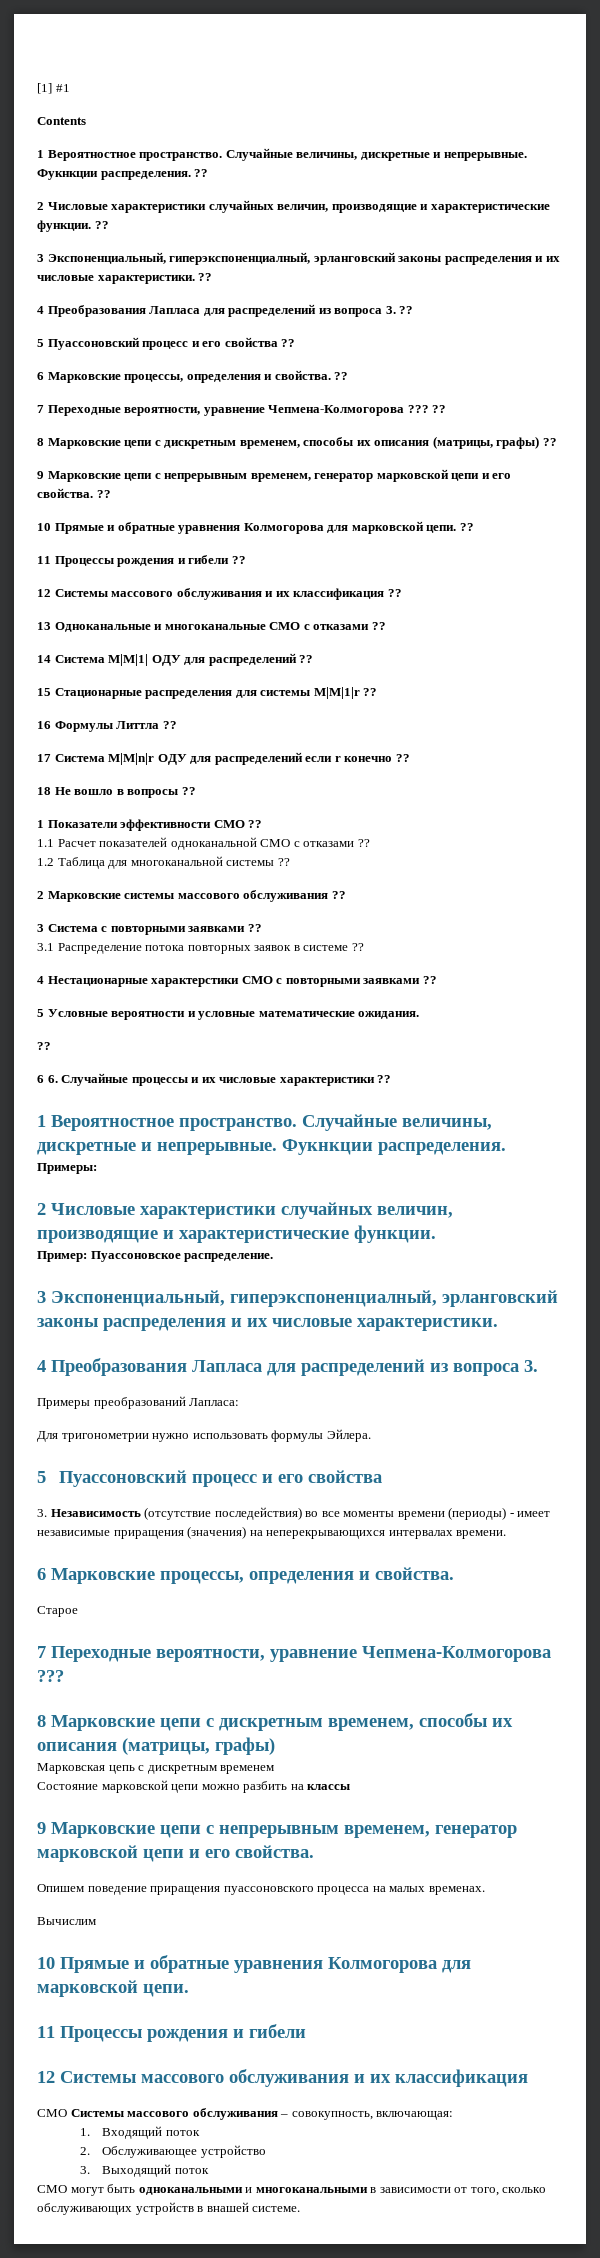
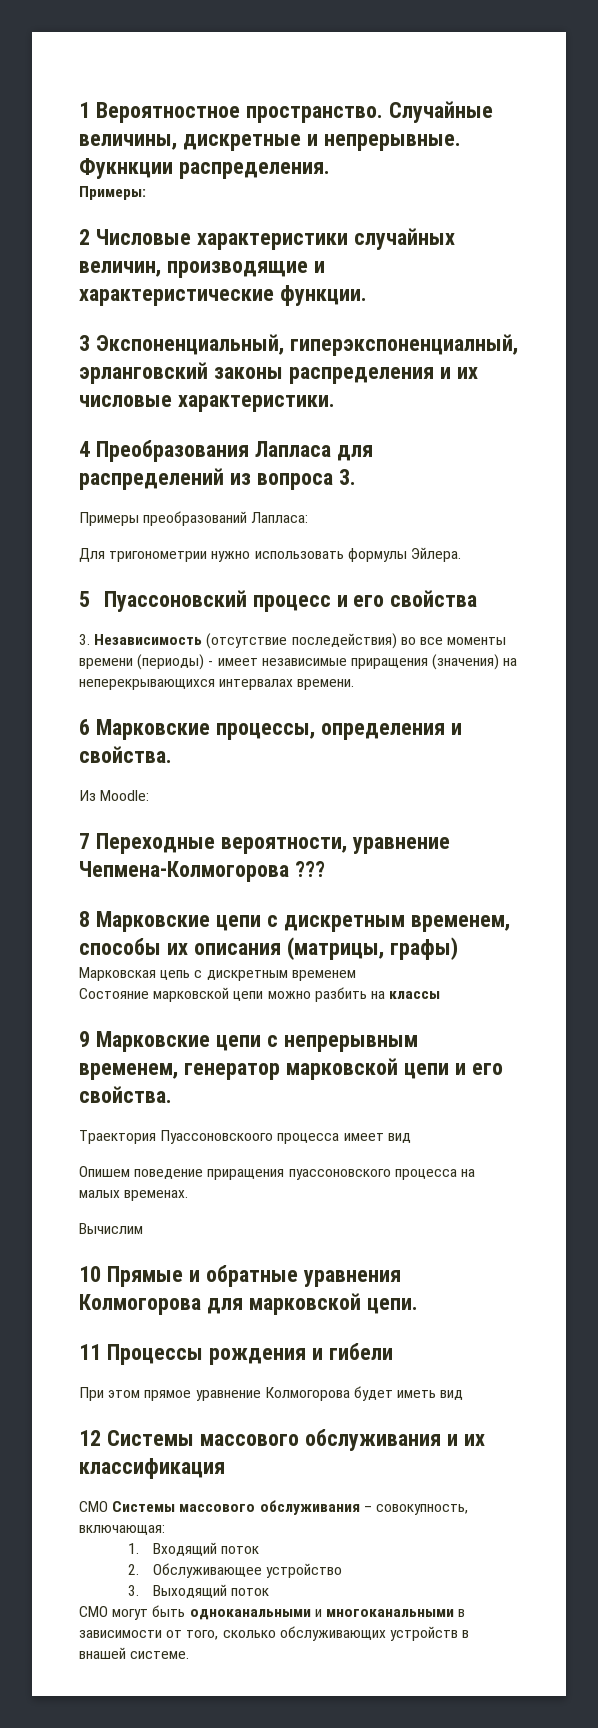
- [1] #1
- Contents
- 1 Вероятностное пространство. Случайные величины, дискретные и непрерывные. Фукнкции распределения. ??
- 2 Числовые характеристики случайных величин, производящие и характеристические функции. ??
- 3 Экспоненциальный, гиперэкспоненциалный, эрланговский законы распределения и их числовые характеристики. ??
- 4 Преобразования Лапласа для распределений из вопроса 3. ??
- 5 Пуассоновский процесс и его свойства ??
- 6 Марковские процессы, определения и свойства. ??
- 7 Переходные вероятности, уравнение Чепмена-Колмогорова ??? ??
- 8 Марковские цепи с дискретным временем, способы их описания (матрицы, графы) ??
- 9 Марковские цепи с непрерывным временем, генератор марковской цепи и его свойства. ??
- 10 Прямые и обратные уравнения Колмогорова для марковской цепи. ??
- 11 Процессы рождения и гибели ??
- 12 Системы массового обслуживания и их классификация ??
- 13 Одноканальные и многоканальные СМО с отказами ??
- 14 Система M|M|1| ОДУ для распределений ??
- 15 Стационарные распределения для системы M|M|1|r ??
- 16 Формулы Литтла ??
- 17 Система M|M|n|r ОДУ для распределений если r конечно ??
- 18 Не вошло в вопросы ??
- 1 Показатели эффективности СМО ??
- 1.1 Расчет показателей одноканальной СМО с отказами ??
- 1.2 Таблица для многоканальной системы ??
- 2 Марковские системы массового обслуживания ??
- 3 Система с повторными заявками ??
- 3.1 Распределение потока повторных заявок в системе ??
- 4 Нестационарные характерстики СМО с повторными заявками ??
- 5 Условные вероятности и условные математические ожидания.
- ??
- 6 6. Случайные процессы и их числовые характеристики ??
- Пример: Пуассоновское распределение.
- Старое
+ Из Moodle:
+ Траектория Пуассоновскоого процесса имеет вид
+ При этом прямое уравнение Колмогорова будет иметь вид

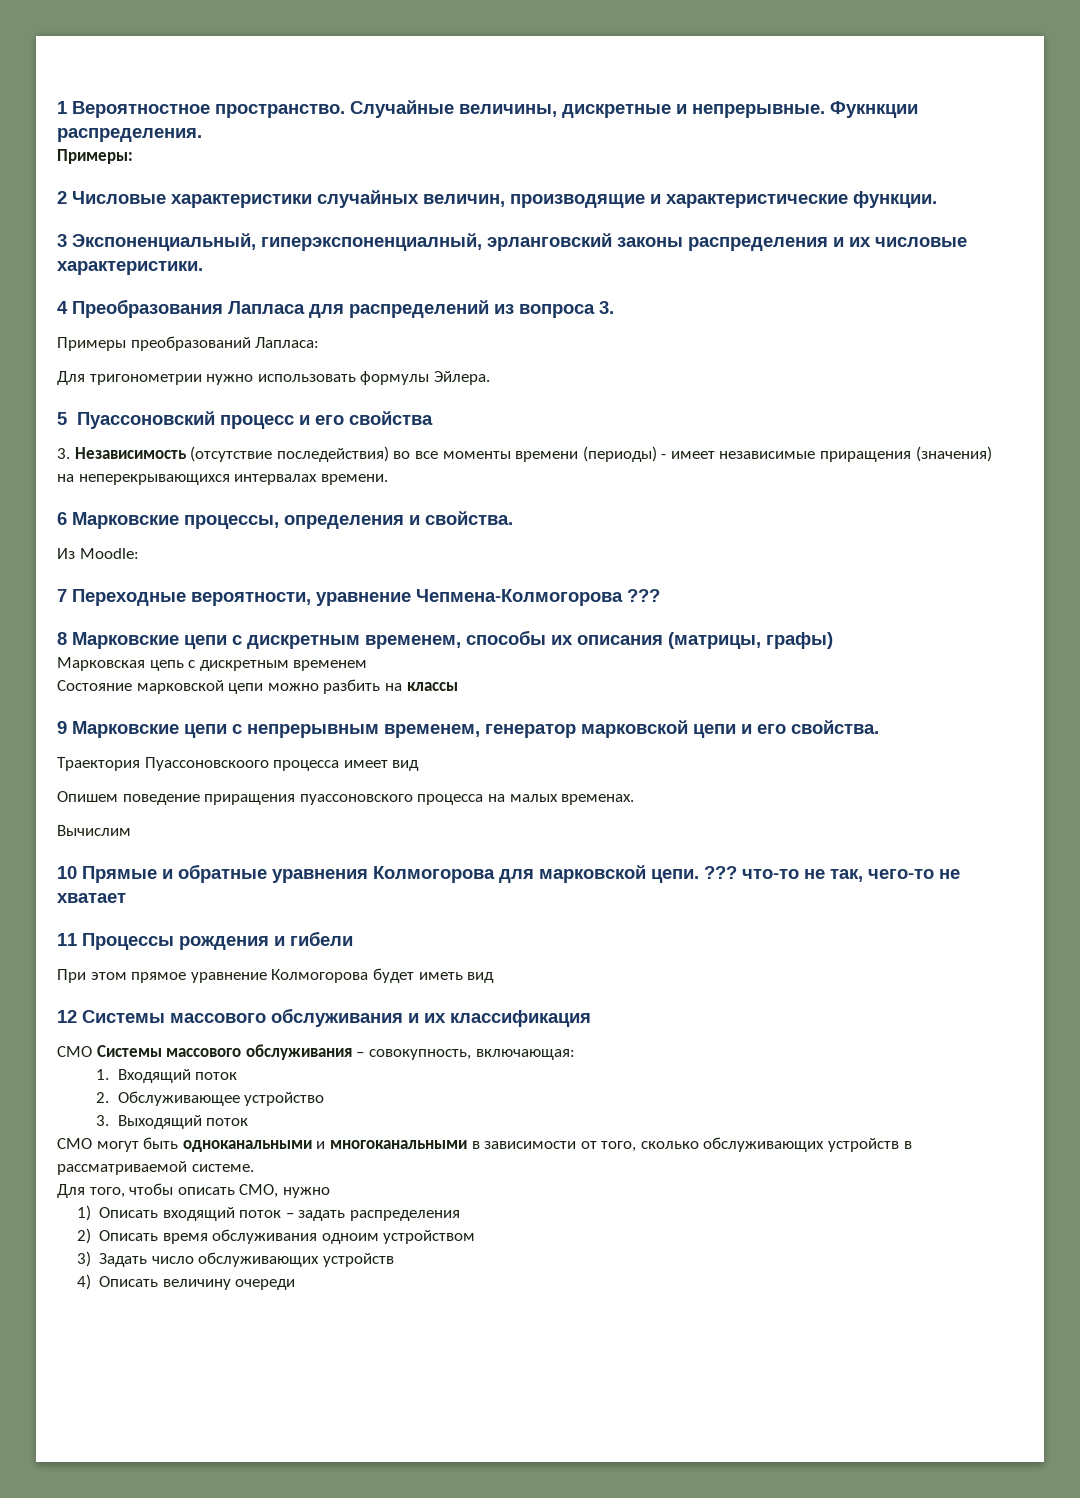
+ ??? что-то не так, чего-то не хватает
- СМО могут быть одноканальными и многоканальными в зависимости от того, сколько обслуживающих устройств в внашей системе.
+ СМО могут быть одноканальными и многоканальными в зависимости от того, сколько обслуживающих устройств в рассматриваемой системе.
+ Для того, чтобы описать СМО, нужно
+ 1) Описать входящий поток – задать распределения
+ 2) Описать время обслуживания одноим устройством
+ 3) Задать число обслуживающих устройств
+ 4) Описать величину очереди

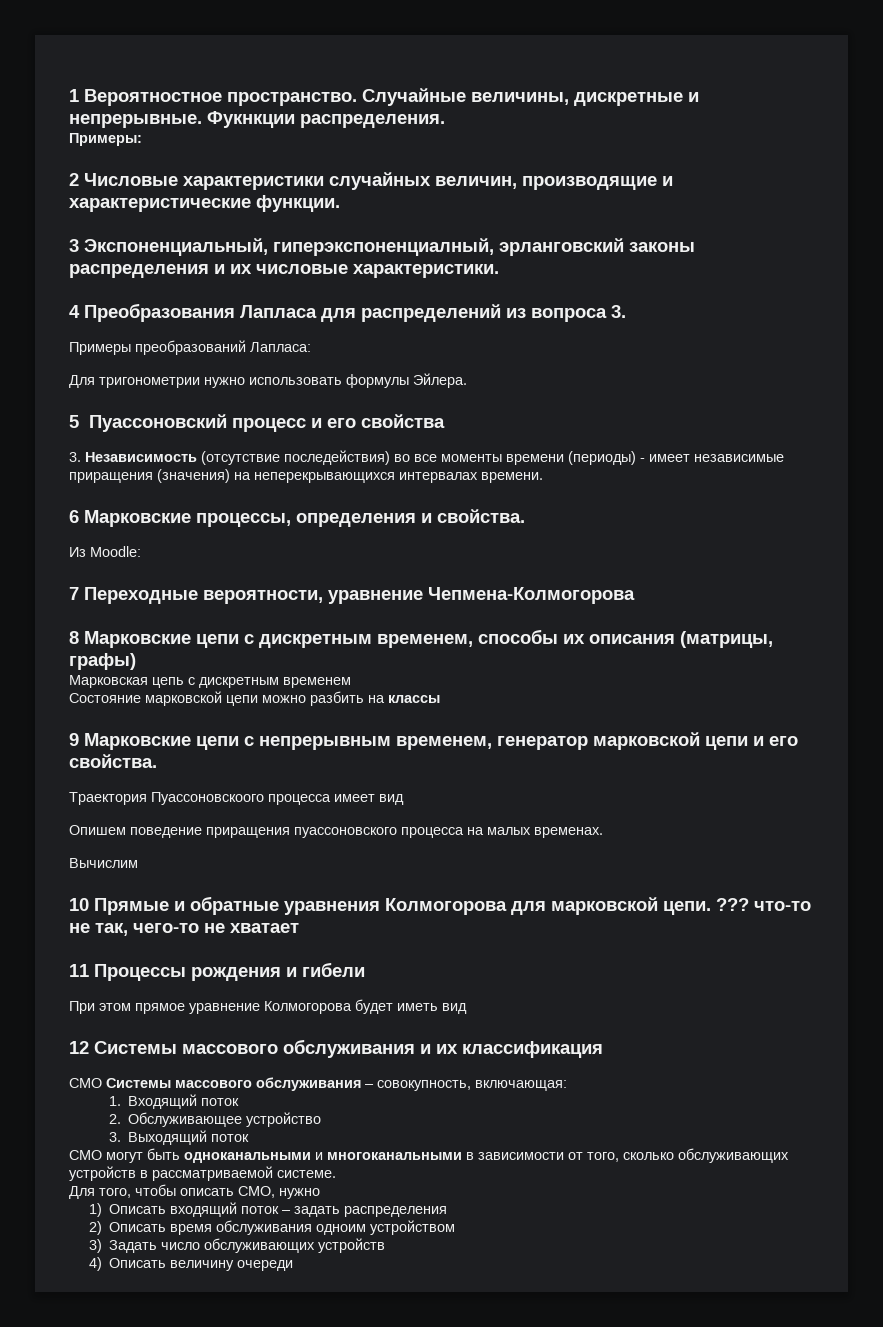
- 7 Переходные вероятности, уравнение Чепмена-Колмогорова ???
+ 7 Переходные вероятности, уравнение Чепмена-Колмогорова

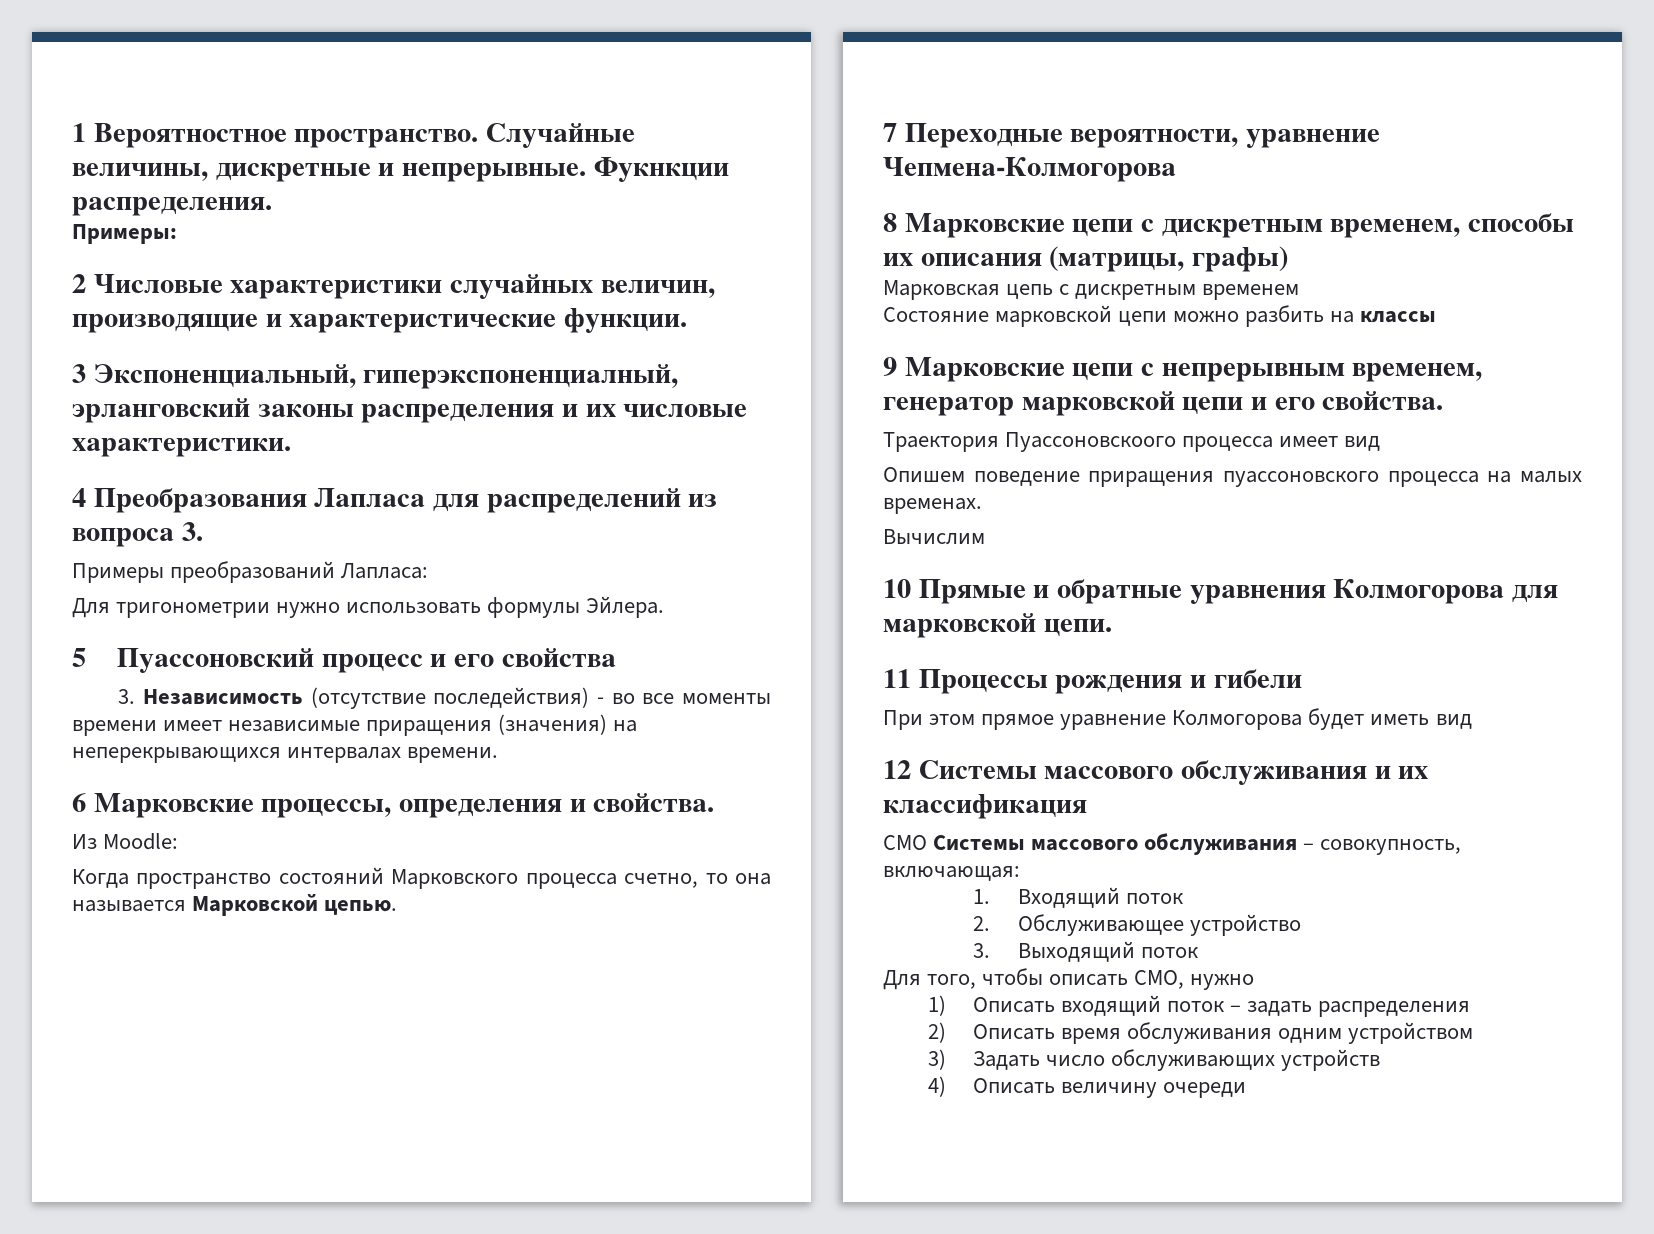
- 3. Независимость (отсутствие последействия) во все моменты времени (периоды) - имеет независимые приращения (значения) на неперекрывающихся интервалах времени.
+ 3. Независимость (отсутствие последействия) - во все моменты времени имеет независимые приращения (значения) на неперекрывающихся интервалах времени.
+ Когда пространство состояний Марковского процесса счетно, то она называется Марковской цепью.
- ??? что-то не так, чего-то не хватает
- СМО могут быть одноканальными и многоканальными в зависимости от того, сколько обслуживающих устройств в рассматриваемой системе.
- 2) Описать время обслуживания одноим устройством
+ 2) Описать время обслуживания одним устройством

